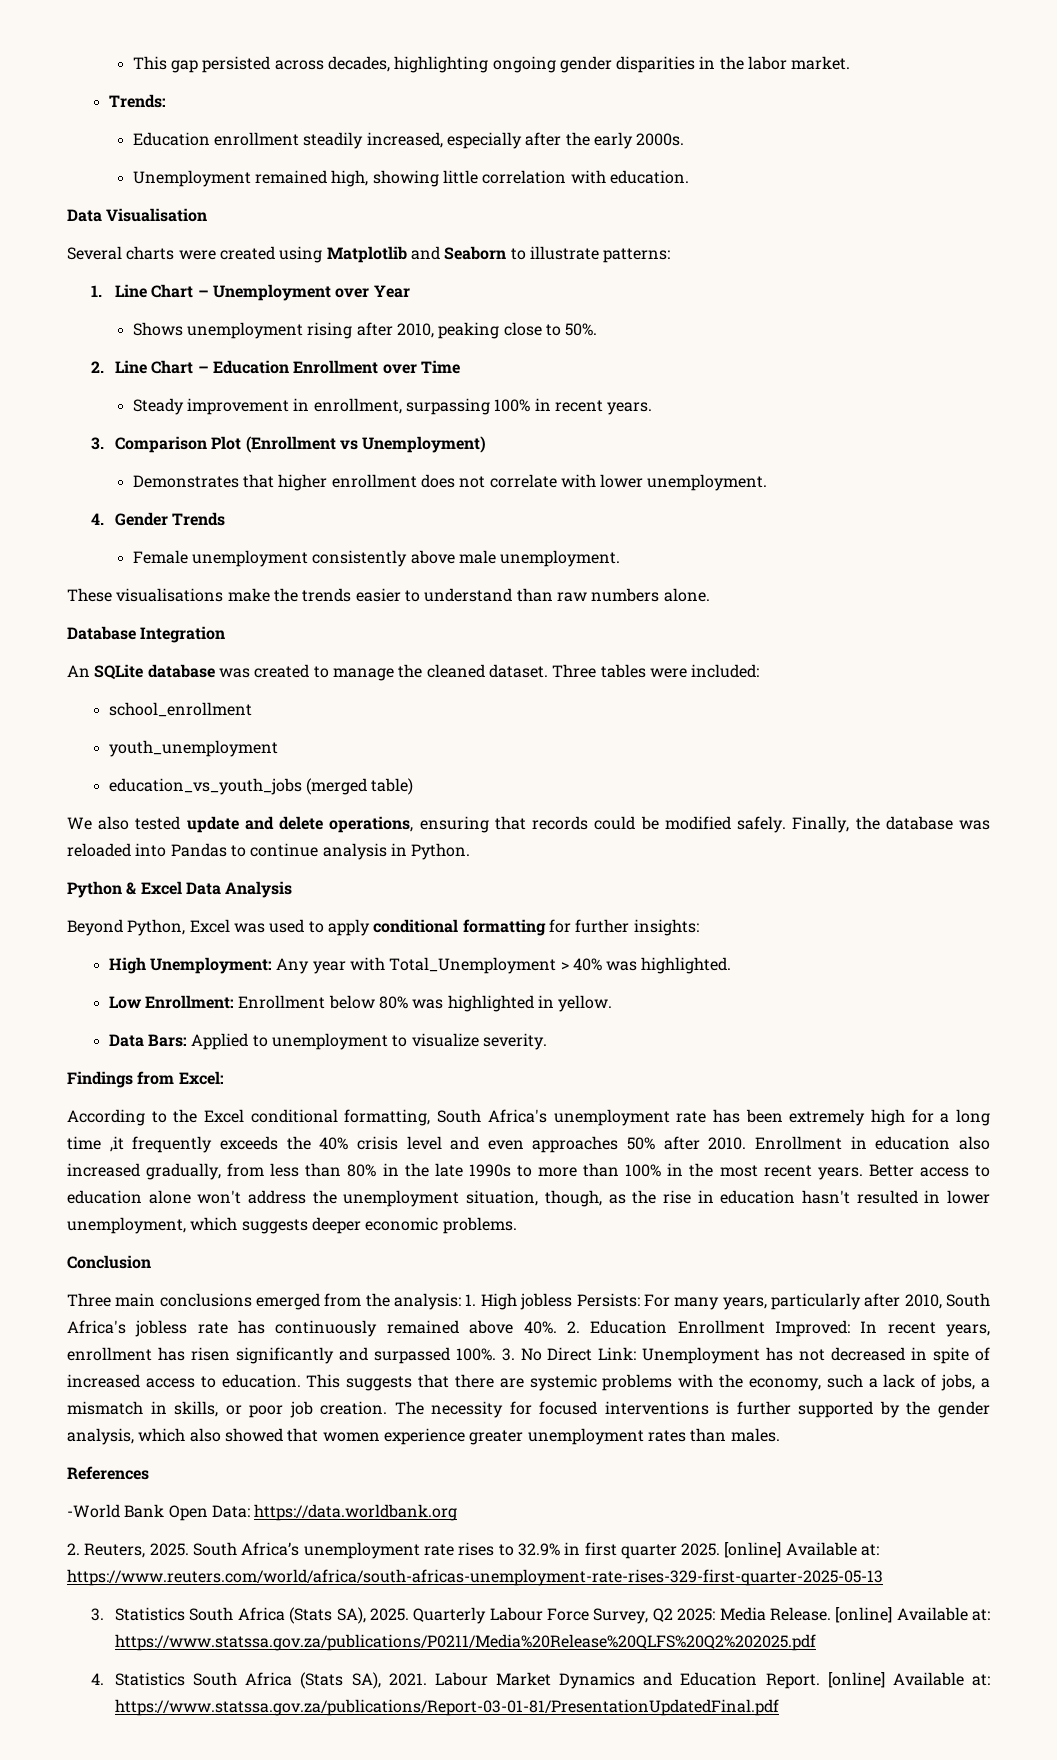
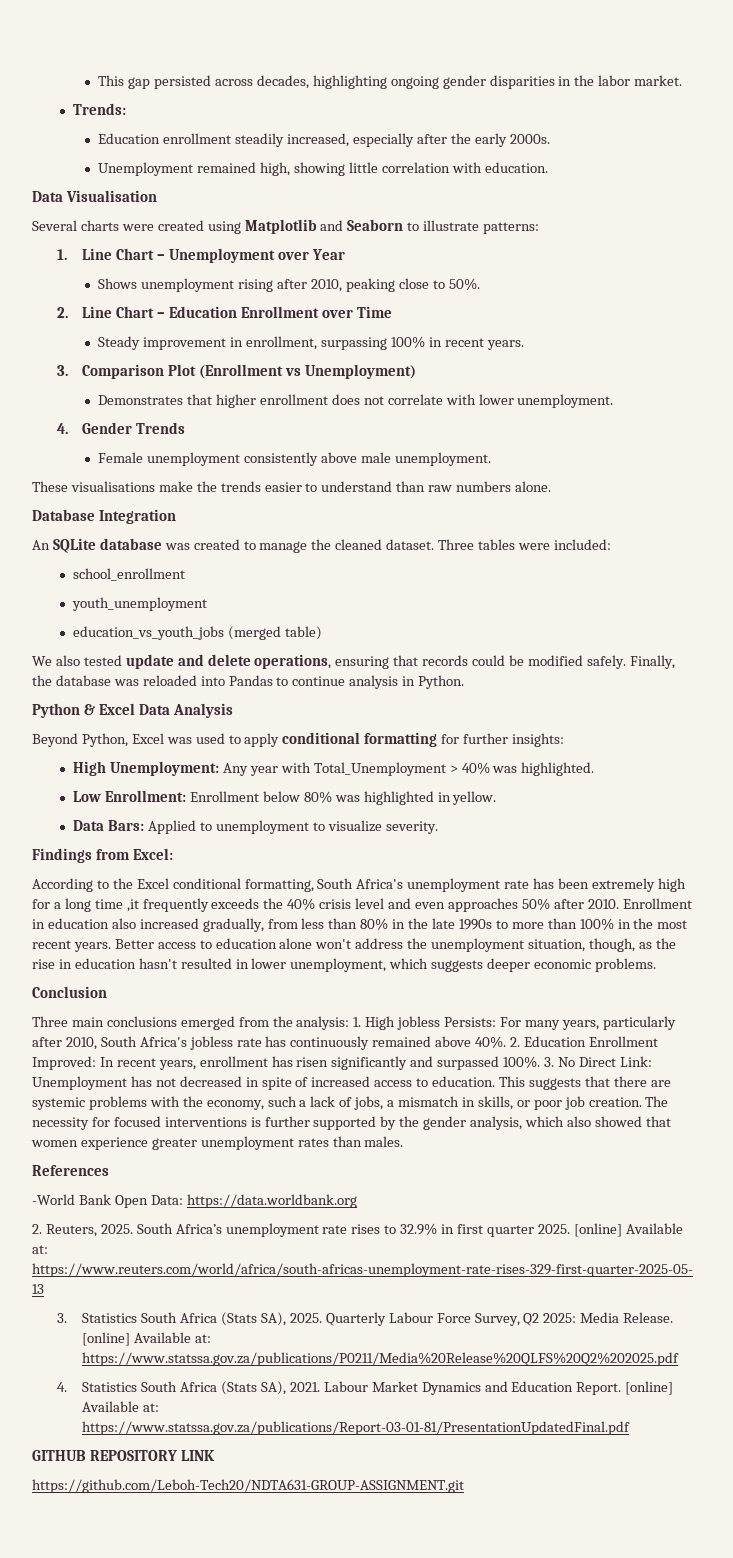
+ GITHUB REPOSITORY LINK
+ https://github.com/Leboh-Tech20/NDTA631-GROUP-ASSIGNMENT.git

